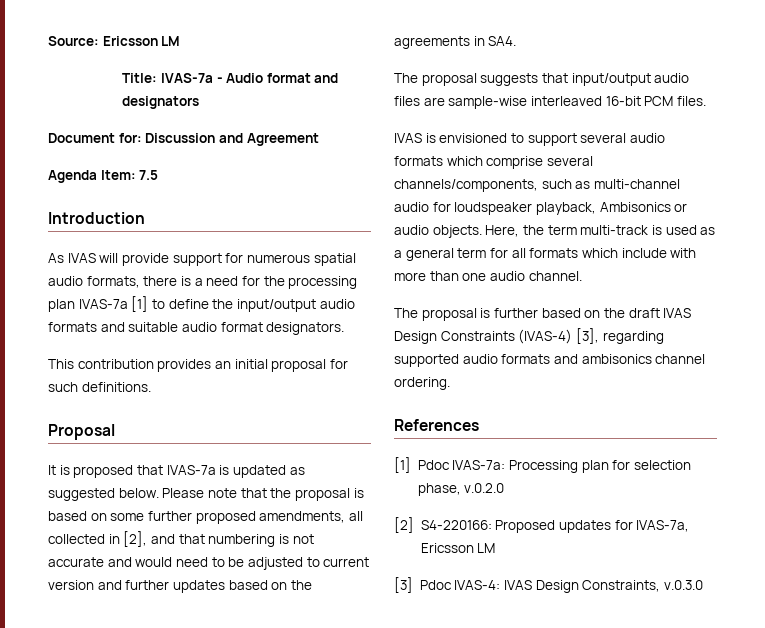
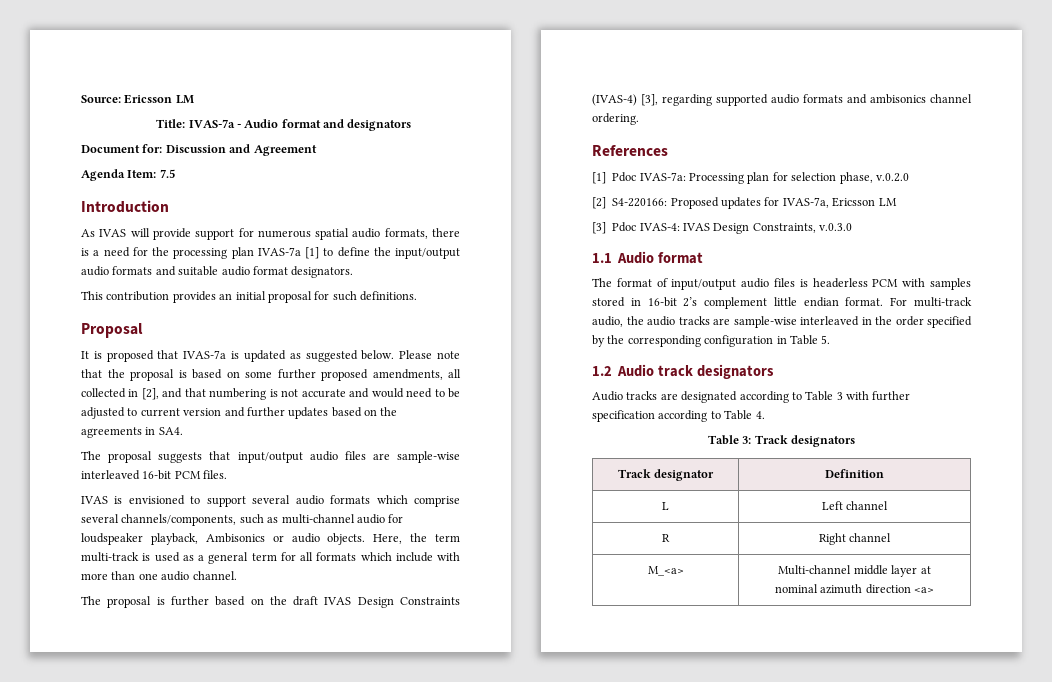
+ 1.1 Audio format
+ The format of input/output audio files is headerless PCM with samples stored in 16-bit 2’s complement little endian format. For multi-track audio, the audio tracks are sample-wise interleaved in the order specified by the corresponding configuration in Table 5.
+ 1.2 Audio track designators
+ Audio tracks are designated according to Table 3 with further specification according to Table 4.
+ Table 3: Track designators
+ Track designator | Definition
+ L | Left channel
+ R | Right channel
+ M_<a> | Multi-channel middle layer at
+ nominal azimuth direction <a>

